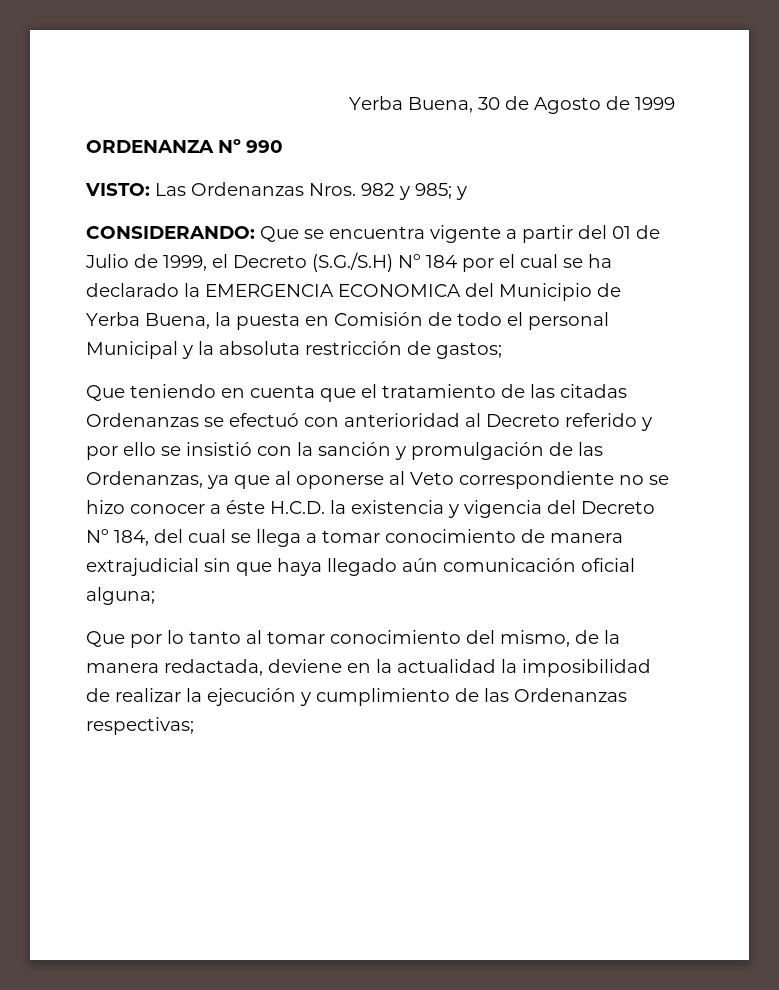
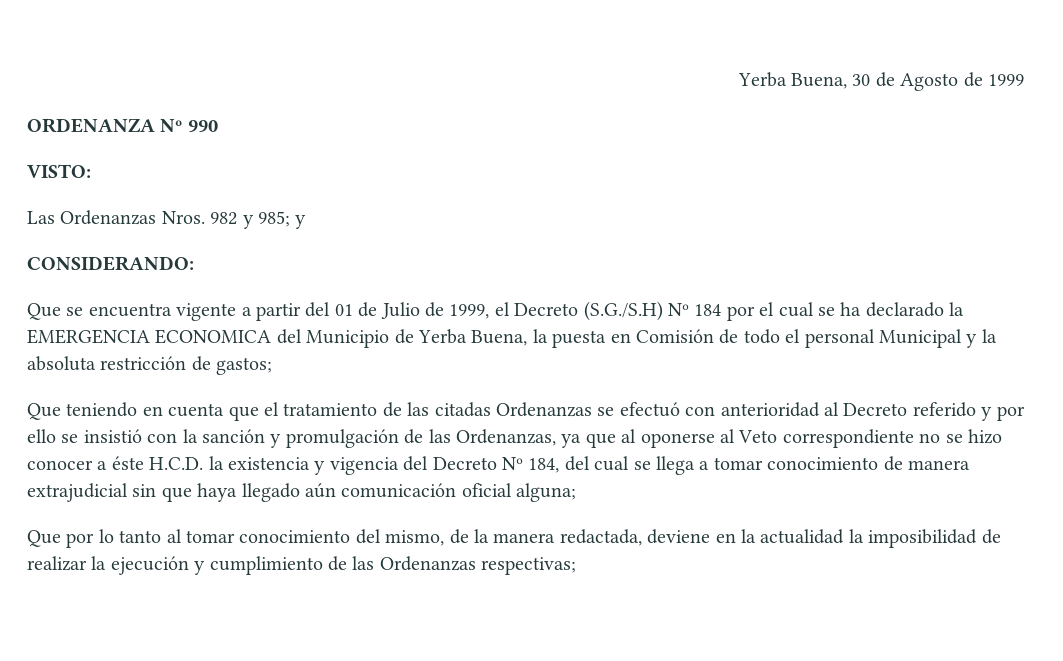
- VISTO: Las Ordenanzas Nros.
+ VISTO:
+ Las Ordenanzas Nros.
- CONSIDERANDO: Que se encuentra vigente a partir del 01 de Julio de 1999, el Decreto (S.G./S.H) Nº 184 por el cual se ha declarado la EMERGENCIA ECONOMICA del Municipio de Yerba Buena, la puesta en Comisión de todo el personal Municipal y la absoluta restricción de gastos;
+ CONSIDERANDO:
+ Que se encuentra vigente a partir del 01 de Julio de 1999, el Decreto (S.G./S.H) Nº 184 por el cual se ha declarado la EMERGENCIA ECONOMICA del Municipio de Yerba Buena, la puesta en Comisión de todo el personal Municipal y la absoluta restricción de gastos;

